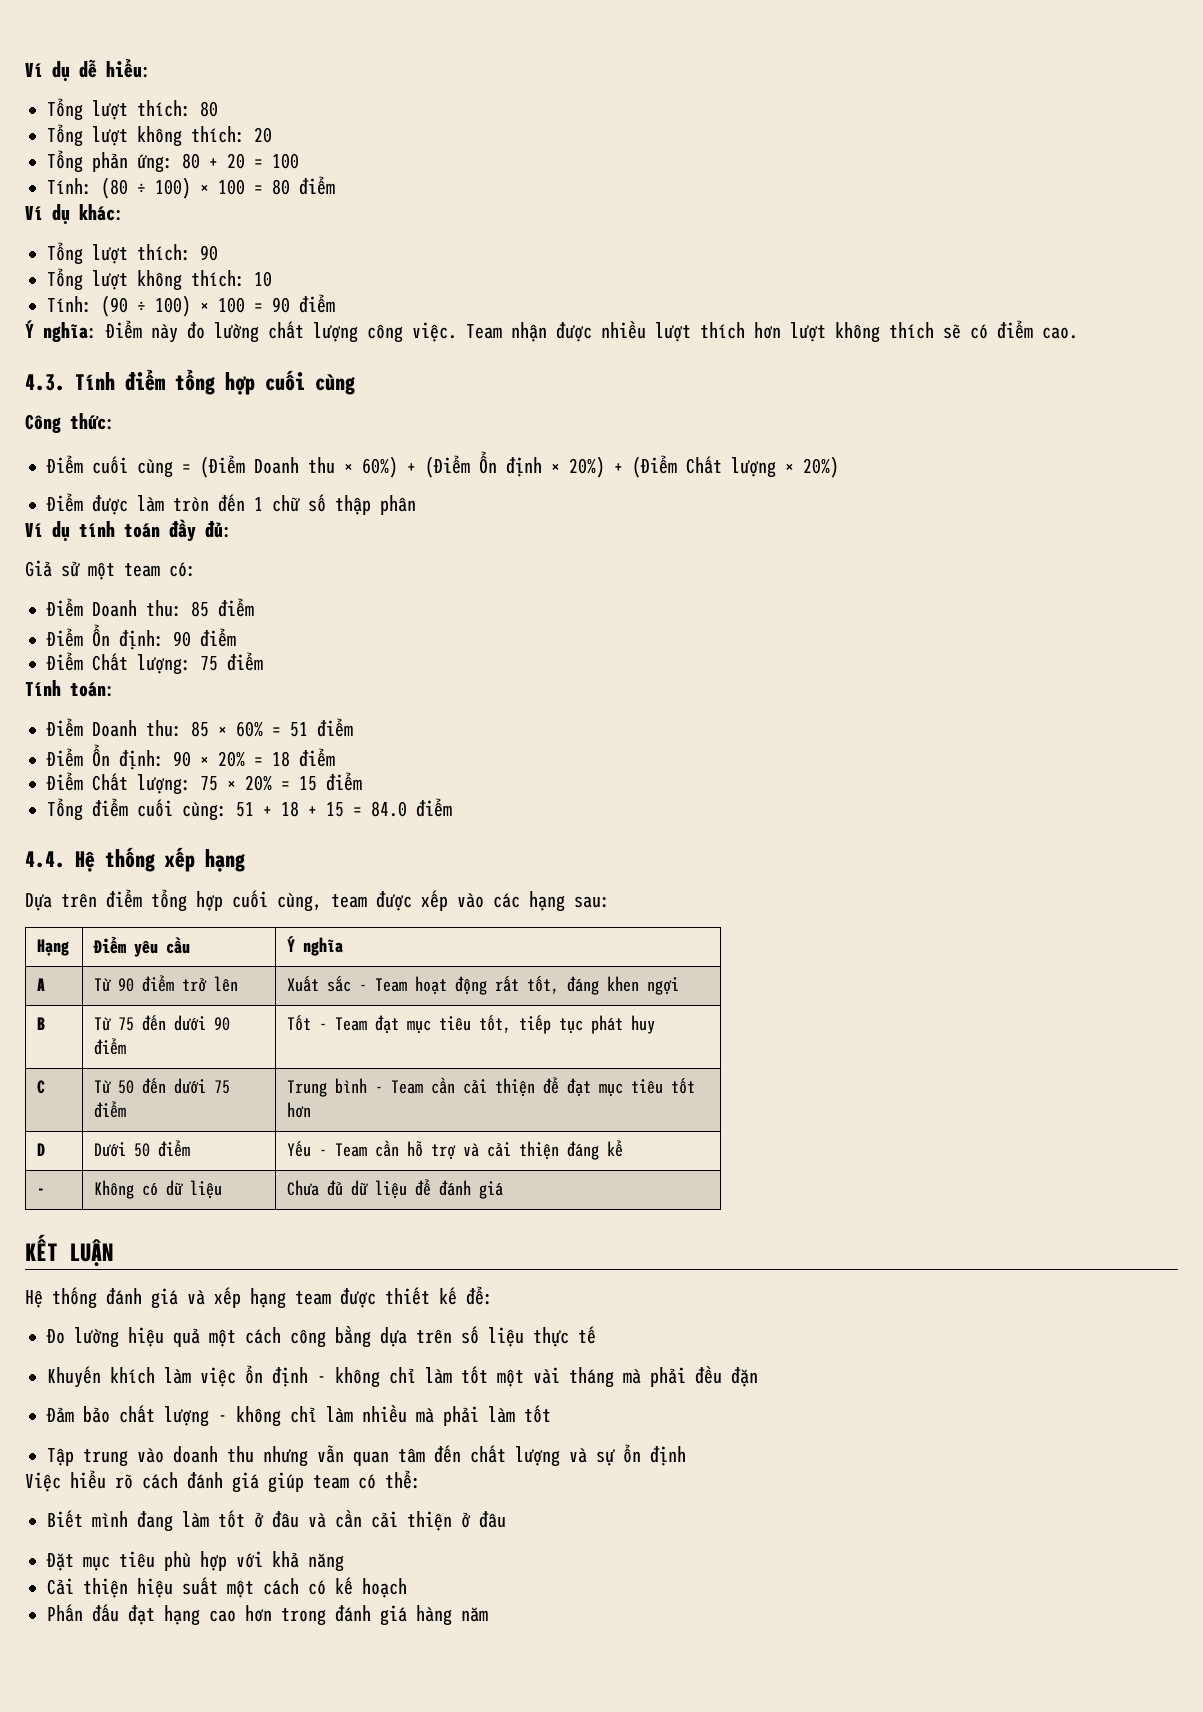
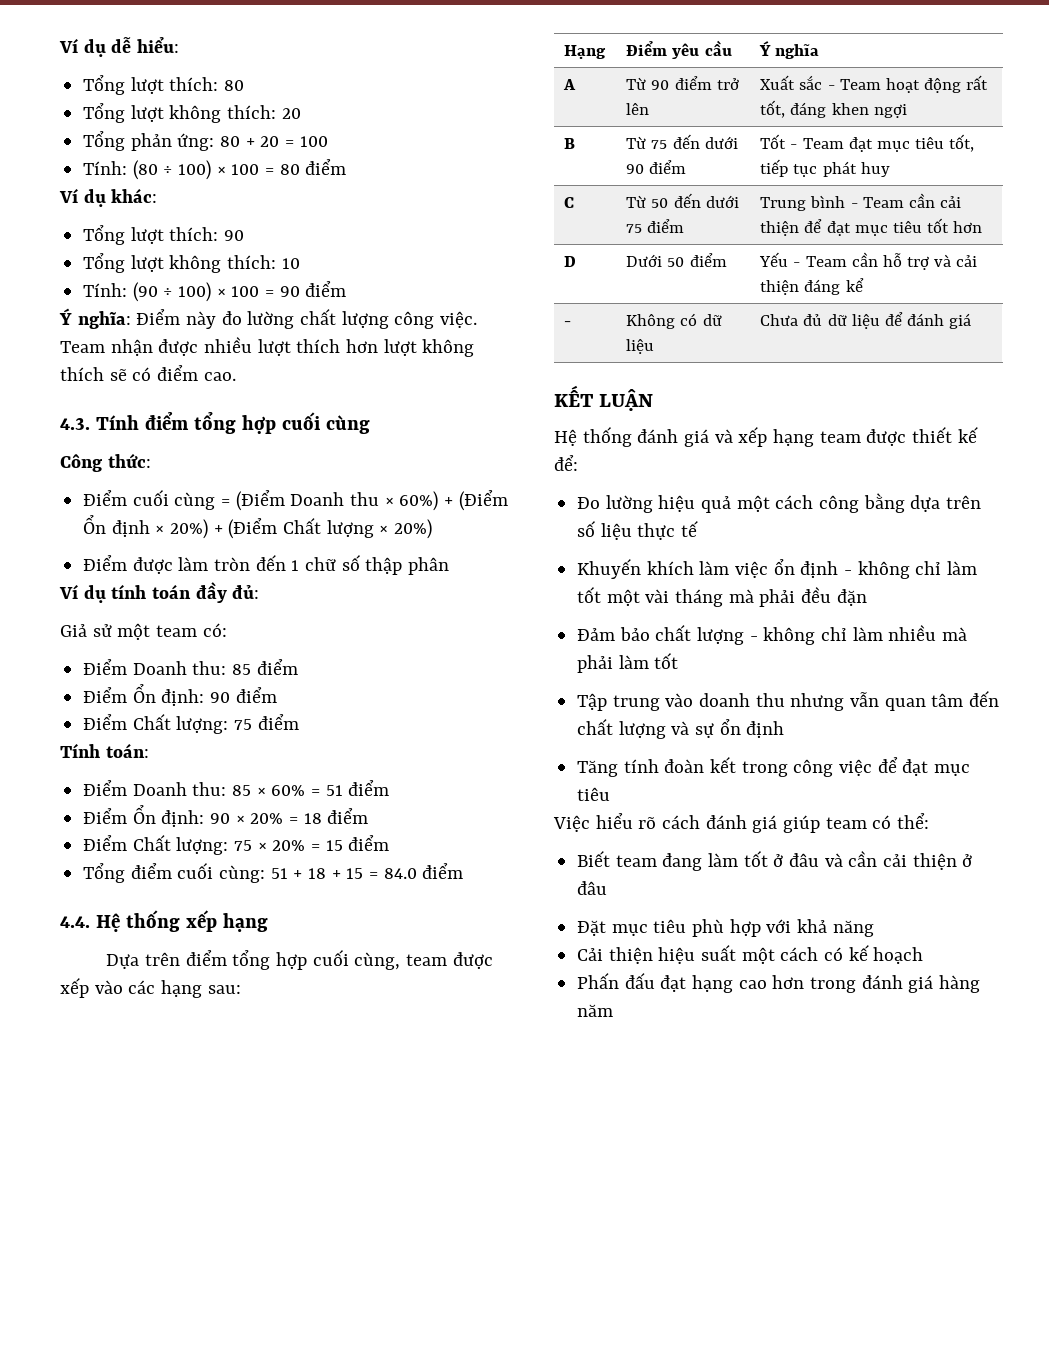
+ Tăng tính đoàn kết trong công việc để đạt mục tiêu
- Biết mình đang làm tốt ở đâu và cần cải thiện ở đâu
+ Biết team đang làm tốt ở đâu và cần cải thiện ở đâu

